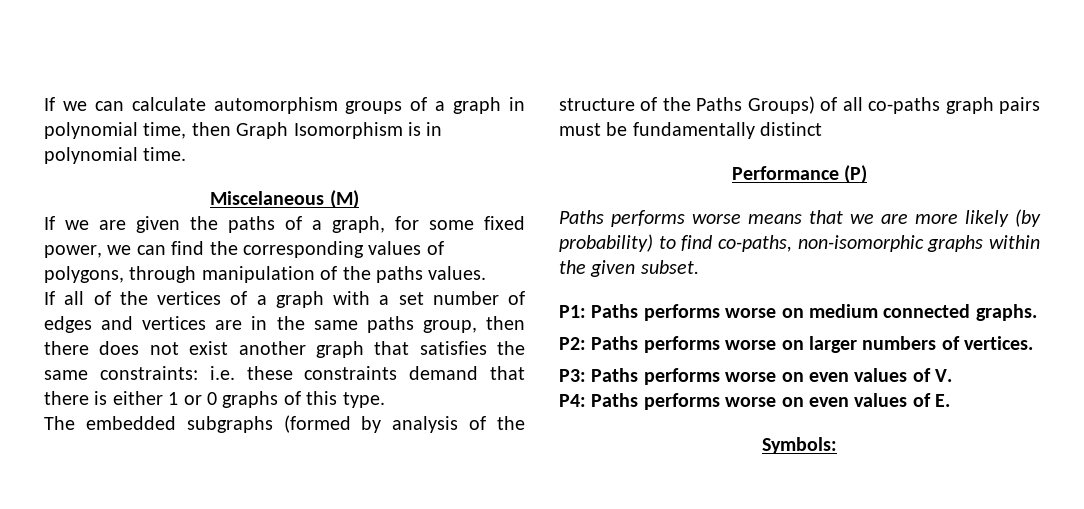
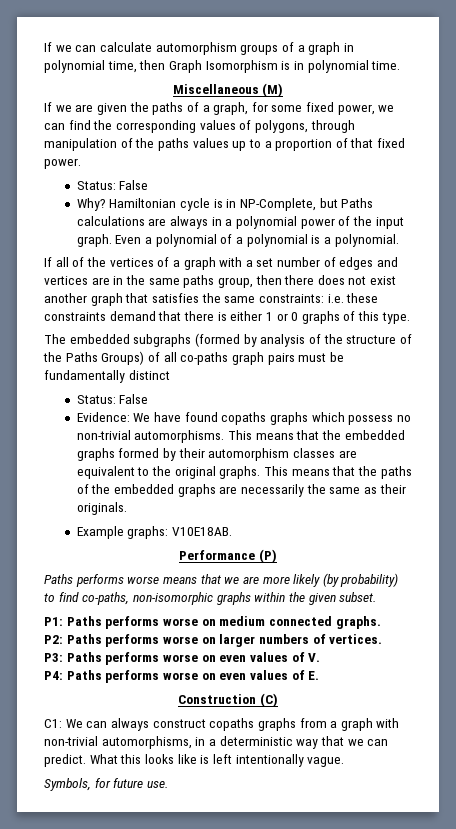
- Miscelaneous (M)
+ Miscellaneous (M)
- If we are given the paths of a graph, for some fixed power, we can find the corresponding values of polygons, through manipulation of the paths values.
+ If we are given the paths of a graph, for some fixed power, we can find the corresponding values of polygons, through manipulation of the paths values up to a proportion of that fixed power.
+ Status: False
+ Why? Hamiltonian cycle is in NP-Complete, but Paths calculations are always in a polynomial power of the input graph. Even a polynomial of a polynomial is a polynomial.
  The embedded subgraphs (formed by analysis of the structure of the Paths Groups) of all co-paths graph pairs must be fundamentally distinct
+ Status: False
+ Evidence: We have found copaths graphs which possess no non-trivial automorphisms. This means that the embedded graphs formed by their automorphism classes are equivalent to the original graphs. This means that the paths of the embedded graphs are necessarily the same as their originals.
+ Example graphs: V10E18AB.
- Symbols:
+ Construction (C)
+ C1: We can always construct copaths graphs from a graph with non-trivial automorphisms, in a deterministic way that we can predict. What this looks like is left intentionally vague.
+ Symbols, for future use.

